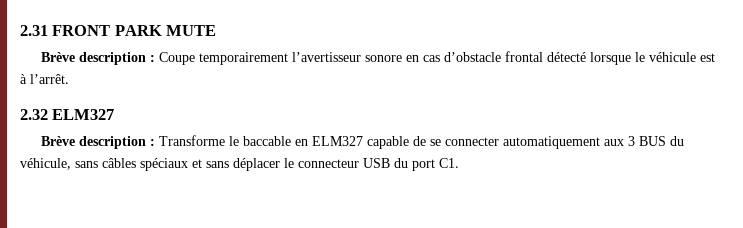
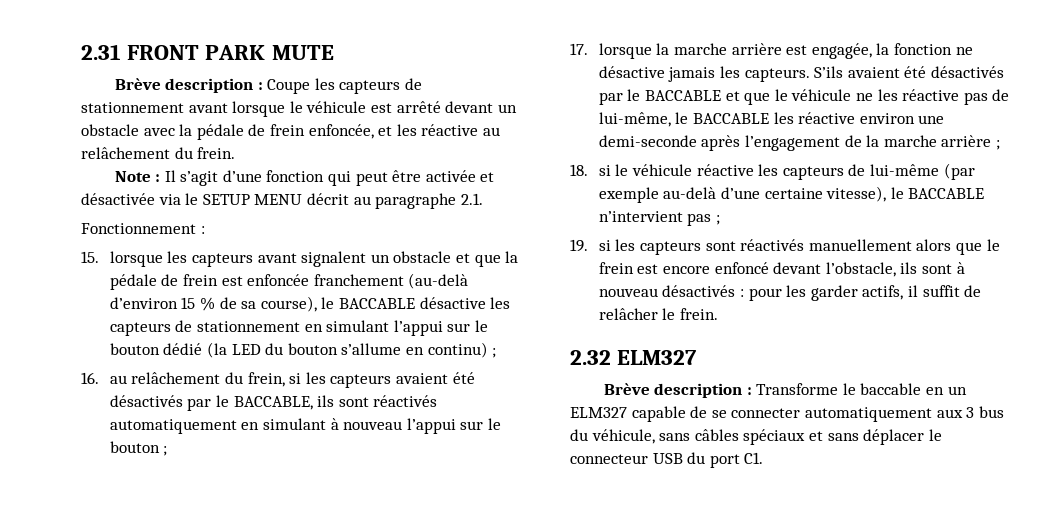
- Brève description : Coupe temporairement l’avertisseur sonore en cas d’obstacle frontal détecté lorsque le véhicule est à l’arrêt.
+ Brève description : Coupe les capteurs de stationnement avant lorsque le véhicule est arrêté devant un obstacle avec la pédale de frein enfoncée, et les réactive au relâchement du frein.
+ Note : Il s’agit d’une fonction qui peut être activée et désactivée via le SETUP MENU décrit au paragraphe 2.1.
+ Fonctionnement :
+ 15. lorsque les capteurs avant signalent un obstacle et que la pédale de frein est enfoncée franchement (au-delà d’environ 15 % de sa course), le BACCABLE désactive les capteurs de stationnement en simulant l’appui sur le bouton dédié (la LED du bouton s’allume en continu) ;
+ 16. au relâchement du frein, si les capteurs avaient été désactivés par le BACCABLE, ils sont réactivés automatiquement en simulant à nouveau l’appui sur le bouton ;
+ 17. lorsque la marche arrière est engagée, la fonction ne désactive jamais les capteurs. S’ils avaient été désactivés par le BACCABLE et que le véhicule ne les réactive pas de lui-même, le BACCABLE les réactive environ une demi-seconde après l’engagement de la marche arrière ;
+ 18. si le véhicule réactive les capteurs de lui-même (par exemple au-delà d’une certaine vitesse), le BACCABLE n’intervient pas ;
+ 19. si les capteurs sont réactivés manuellement alors que le frein est encore enfoncé devant l’obstacle, ils sont à nouveau désactivés : pour les garder actifs, il suffit de relâcher le frein.
- Brève description : Transforme le baccable en ELM327 capable de se connecter automatiquement aux 3 BUS du véhicule, sans câbles spéciaux et sans déplacer le connecteur USB du port C1.
+ Brève description : Transforme le baccable en un ELM327 capable de se connecter automatiquement aux 3 bus du véhicule, sans câbles spéciaux et sans déplacer le connecteur USB du port C1.

